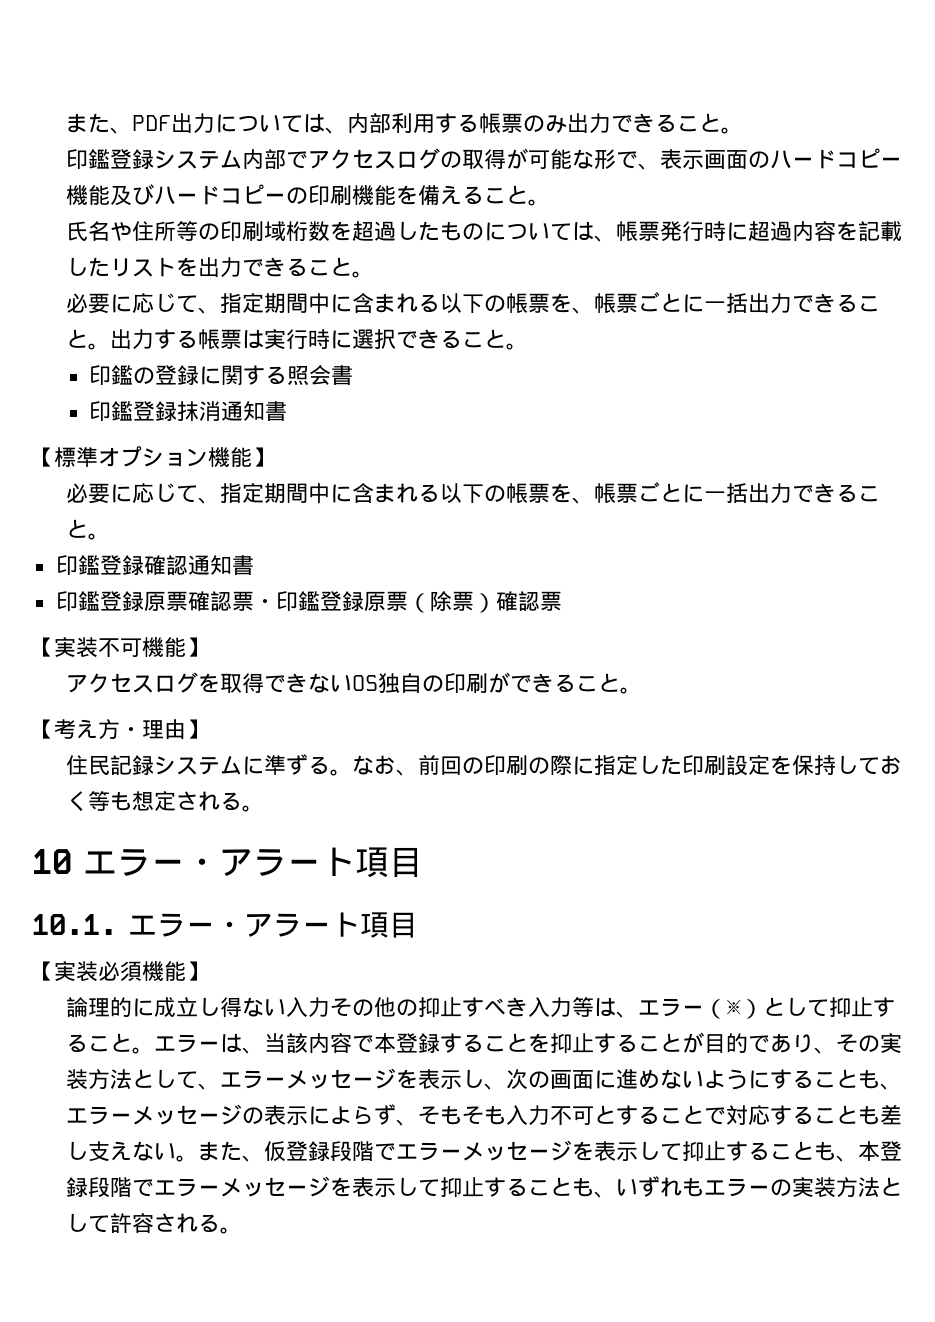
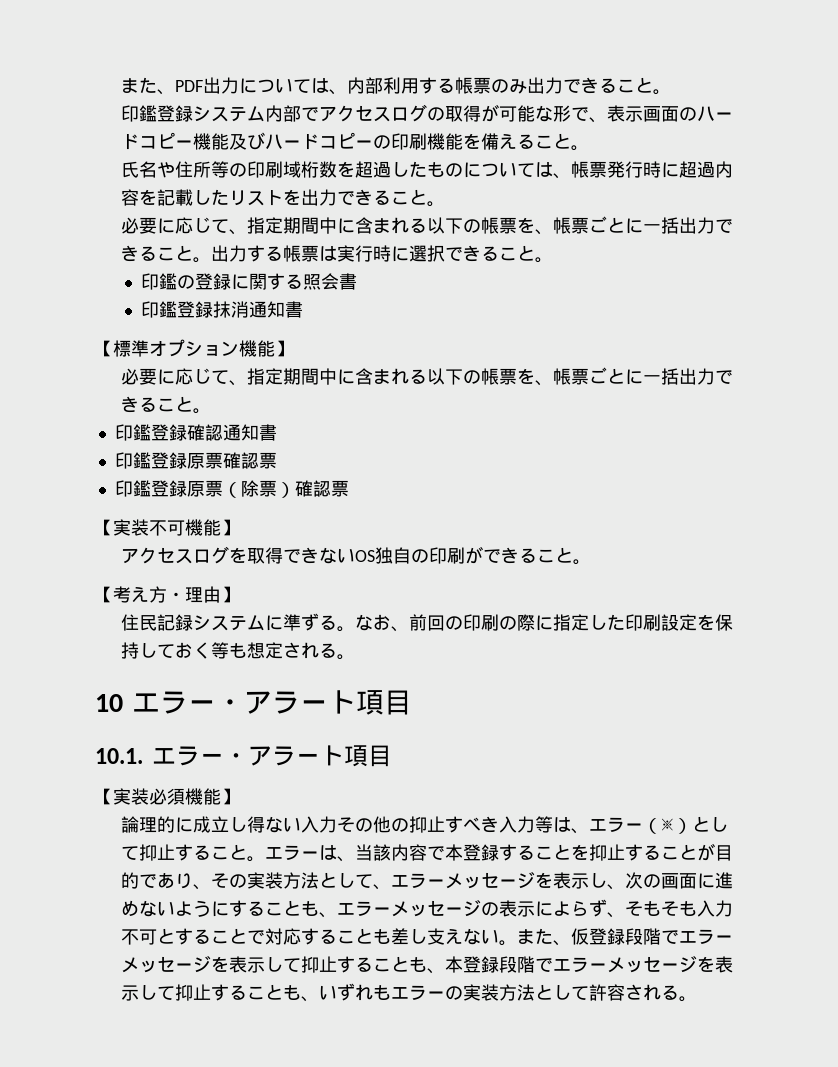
- 印鑑登録原票確認票・印鑑登録原票（除票）確認票
+ 印鑑登録原票確認票
+ 印鑑登録原票（除票）確認票

